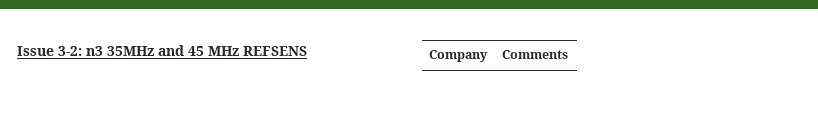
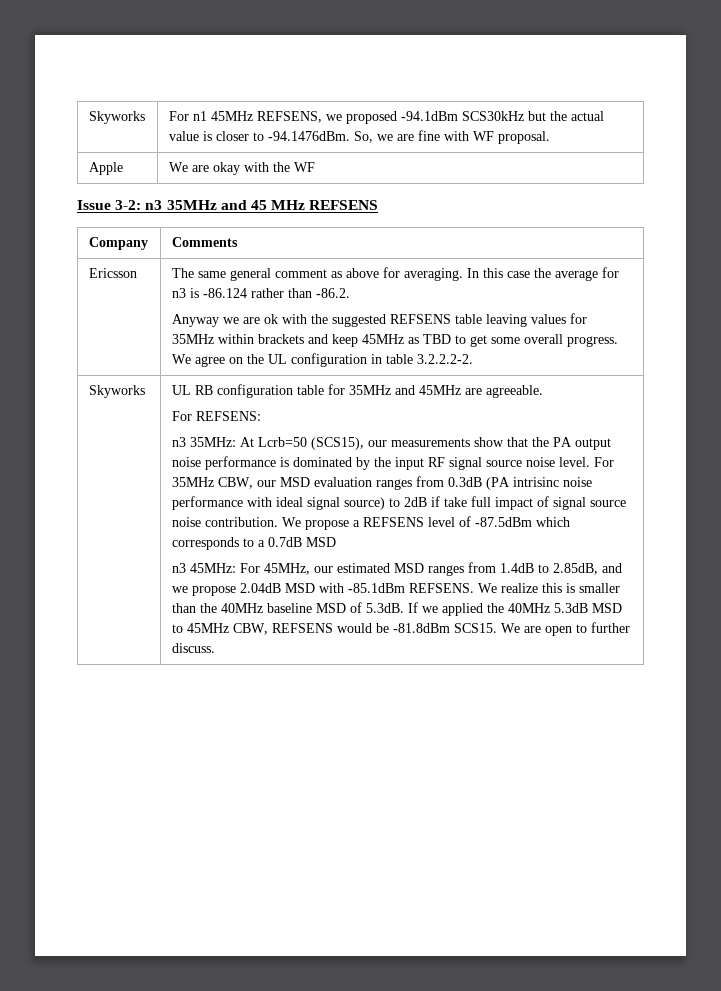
+ Skyworks | For n1 45MHz REFSENS, we proposed -94.1dBm SCS30kHz but the actual value is closer to -94.1476dBm. So, we are fine with WF proposal.
+ Apple | We are okay with the WF
+ Ericsson | The same general comment as above for averaging. In this case the average for n3 is -86.124 rather than -86.2.
+ Anyway we are ok with the suggested REFSENS table leaving values for 35MHz within brackets and keep 45MHz as TBD to get some overall progress. We agree on the UL configuration in table 3.2.2.2-2.
+ Skyworks | UL RB configuration table for 35MHz and 45MHz are agreeable.
+ For REFSENS:
+ n3 35MHz: At Lcrb=50 (SCS15), our measurements show that the PA output noise performance is dominated by the input RF signal source noise level. For 35MHz CBW, our MSD evaluation ranges from 0.3dB (PA intrisinc noise performance with ideal signal source) to 2dB if take full impact of signal source noise contribution. We propose a REFSENS level of -87.5dBm which corresponds to a 0.7dB MSD
+ n3 45MHz: For 45MHz, our estimated MSD ranges from 1.4dB to 2.85dB, and we propose 2.04dB MSD with -85.1dBm REFSENS. We realize this is smaller than the 40MHz baseline MSD of 5.3dB. If we applied the 40MHz 5.3dB MSD to 45MHz CBW, REFSENS would be -81.8dBm SCS15. We are open to further discuss.

